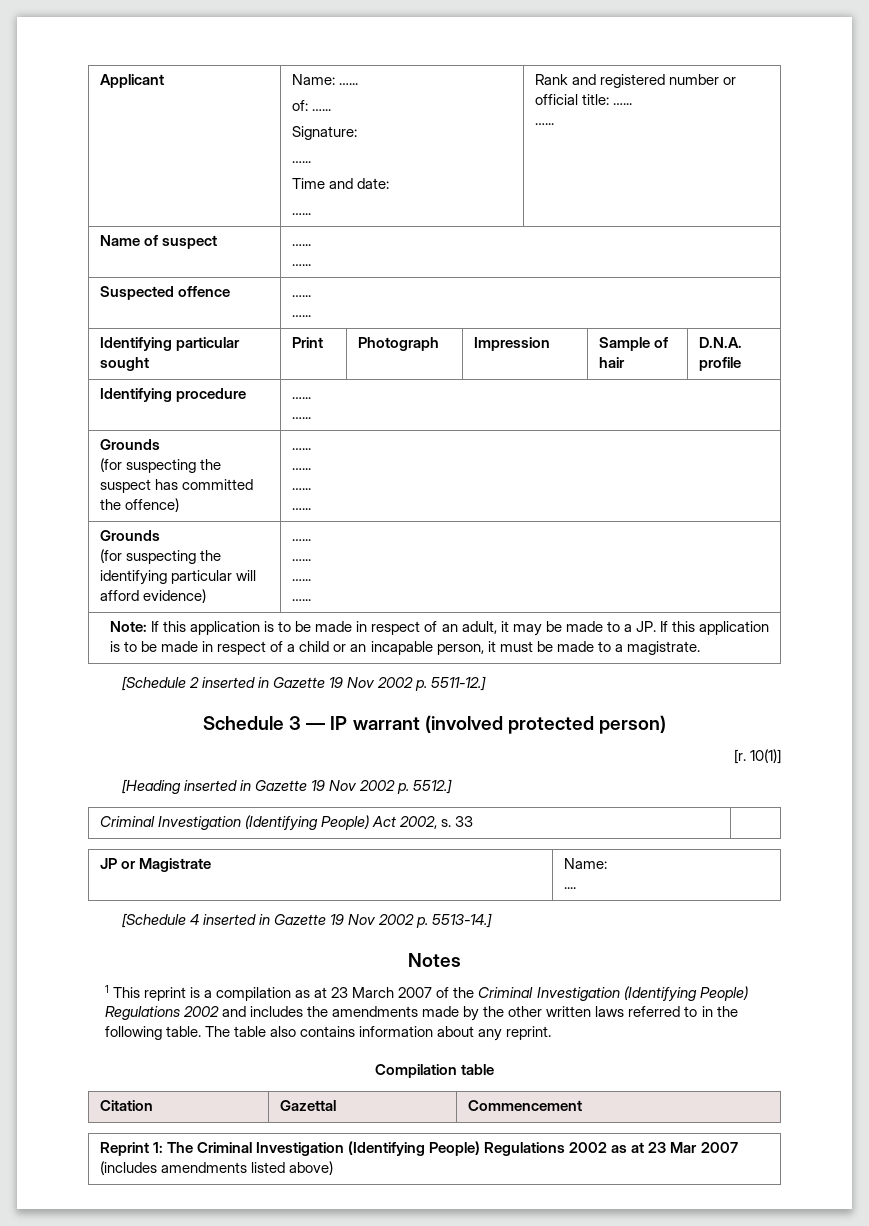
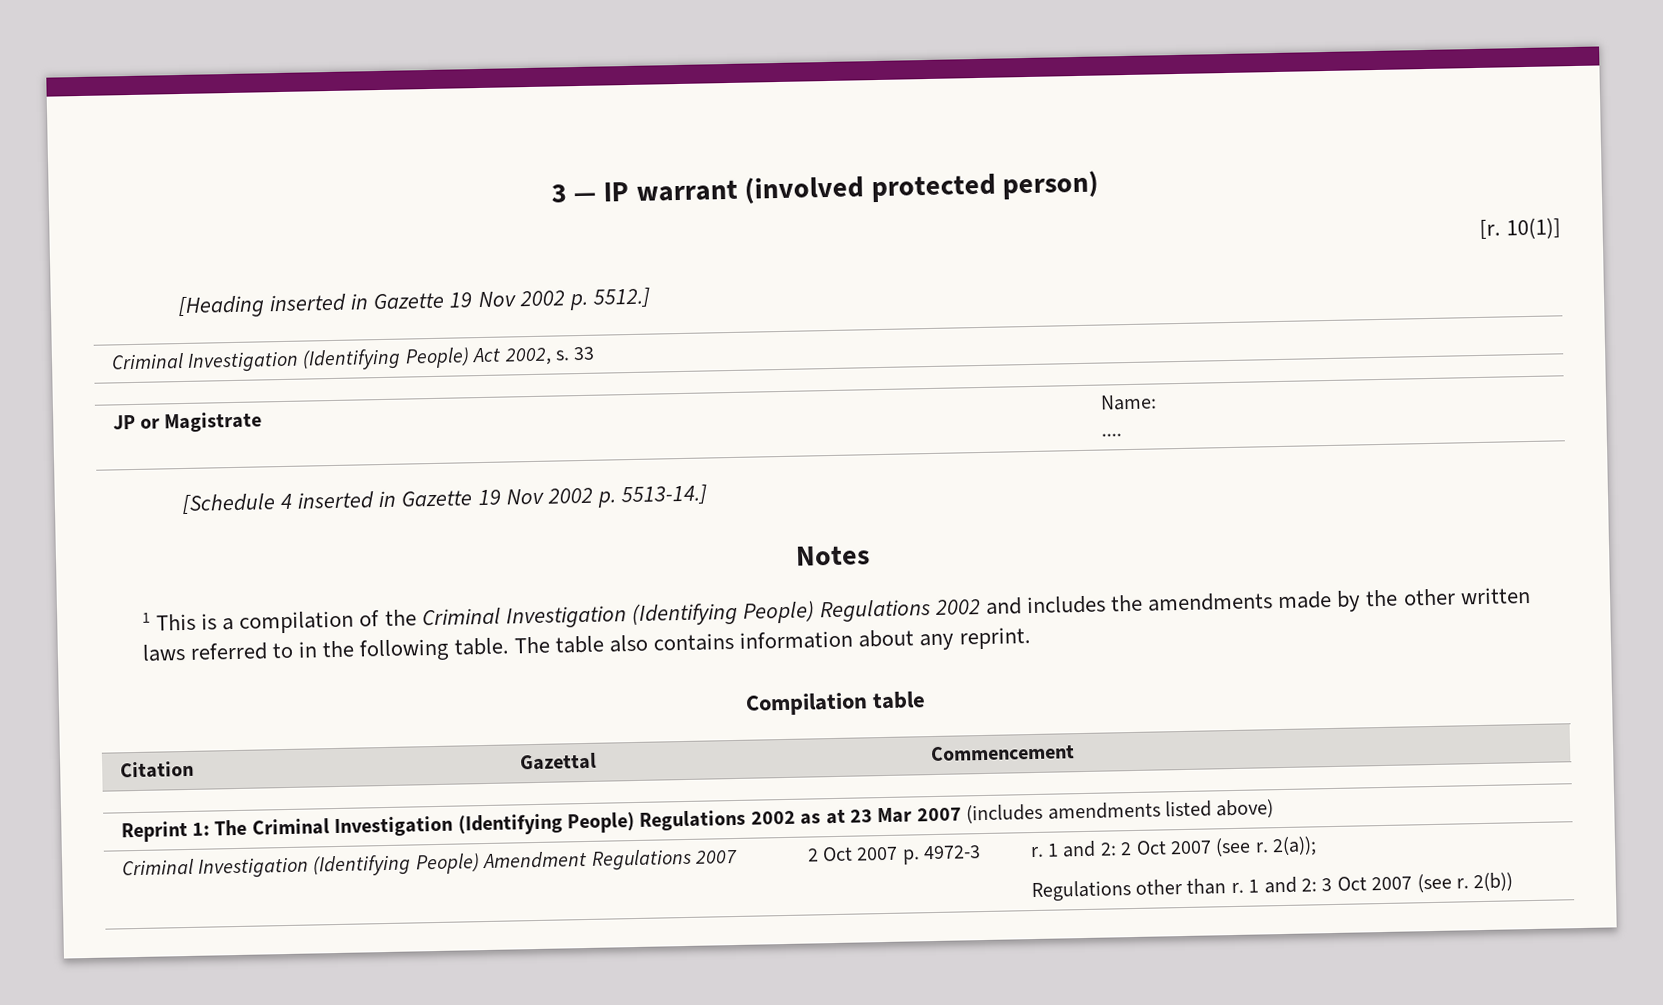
- Applicant | Name: …...
- of: …...
- Signature:
- …...
- Time and date:
- …... | Rank and registered number or official title: …...
- …...
- Name of suspect | …...
- …...
- Suspected offence | …...
- …...
- Identifying particular sought | Print | Photograph | Impression | Sample of hair | D.N.A. profile
- Identifying procedure | …...
- …...
- Grounds
- (for suspecting the suspect has committed the offence) | …...
- …...
- …...
- …...
- Grounds
- (for suspecting the identifying particular will afford evidence) | …...
- …...
- …...
- …...
- Note: If this application is to be made in respect of an adult, it may be made to a JP. If this application is to be made in respect of a child or an incapable person, it must be made to a magistrate.
- [Schedule 2 inserted in Gazette 19 Nov 2002 p. 5511-12.]
- Schedule 3 — IP warrant (involved protected person)
+ 3 — IP warrant (involved protected person)
- 1 This reprint is a compilation as at 23 March 2007 of the Criminal Investigation (Identifying People) Regulations 2002 and includes the amendments made by the other written laws referred to in the following table.
+ 1 This is a compilation of the Criminal Investigation (Identifying People) Regulations 2002 and includes the amendments made by the other written laws referred to in the following table.
+ Criminal Investigation (Identifying People) Amendment Regulations 2007 | 2 Oct 2007 p. 4972-3 | r. 1 and 2: 2 Oct 2007 (see r. 2(a));
+ Regulations other than r. 1 and 2: 3 Oct 2007 (see r. 2(b))

